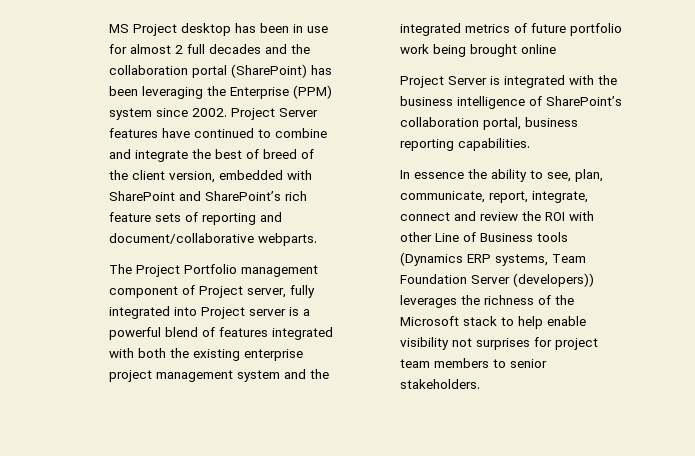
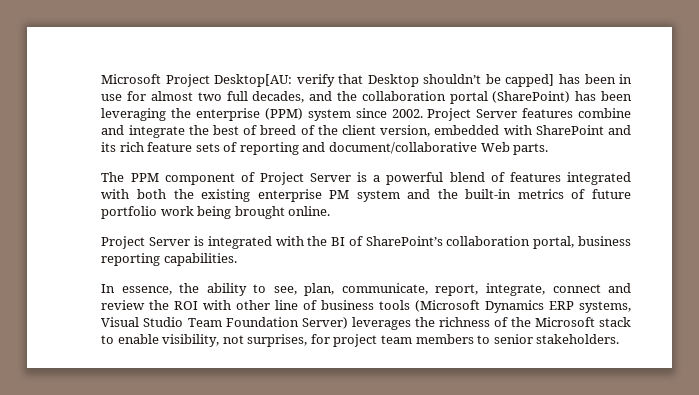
- MS Project desktop has been in use for almost 2 full decades and the collaboration portal (SharePoint) has been leveraging the Enterprise (PPM) system since 2002.
+ Microsoft Project Desktop[AU: verify that Desktop shouldn’t be capped] has been in use for almost two full decades, and the collaboration portal (SharePoint) has been leveraging the enterprise (PPM) system since 2002.
- Project Server features have continued to combine and integrate the best of breed of the client version, embedded with SharePoint and SharePoint’s rich feature sets of reporting and document/collaborative webparts.
+ Project Server features combine and integrate the best of breed of the client version, embedded with SharePoint and its rich feature sets of reporting and document/collaborative Web parts.
- The Project Portfolio management component of Project server, fully integrated into Project server is a powerful blend of features integrated with both the existing enterprise project management system and the integrated metrics of future portfolio work being brought online
+ The PPM component of Project Server is a powerful blend of features integrated with both the existing enterprise PM system and the built-in metrics of future portfolio work being brought online.
- Project Server is integrated with the business intelligence of SharePoint’s collaboration portal, business reporting capabilities.
+ Project Server is integrated with the BI of SharePoint’s collaboration portal, business reporting capabilities.
- In essence the ability to see, plan, communicate, report, integrate, connect and review the ROI with other Line of Business tools (Dynamics ERP systems, Team Foundation Server (developers)) leverages the richness of the Microsoft stack to help enable visibility not surprises for project team members to senior stakeholders.
+ In essence, the ability to see, plan, communicate, report, integrate, connect and review the ROI with other line of business tools (Microsoft Dynamics ERP systems, Visual Studio Team Foundation Server) leverages the richness of the Microsoft stack to enable visibility, not surprises, for project team members to senior stakeholders.

